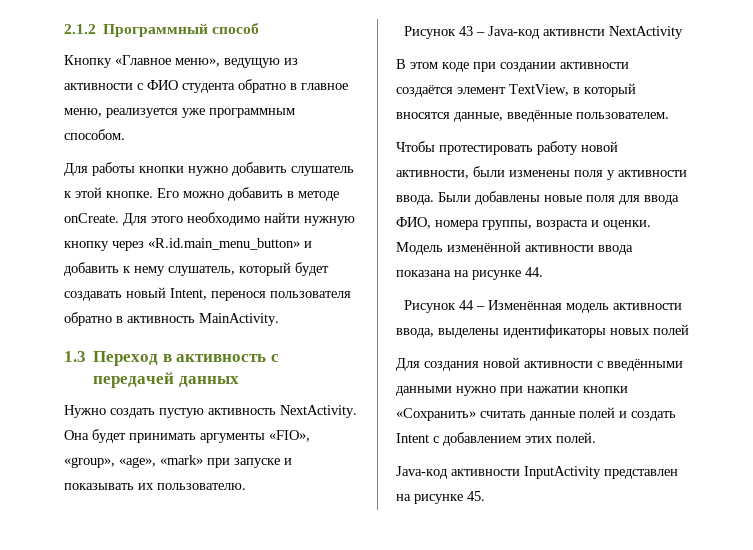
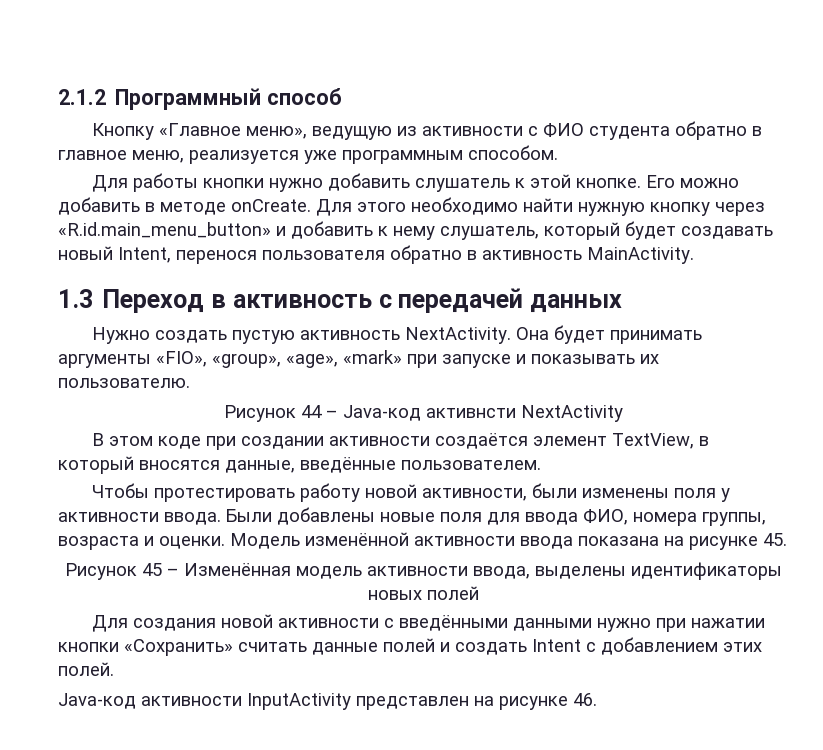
- Рисунок 43 – Java-код активнсти NextActivity
+ Рисунок 44 – Java-код активнсти NextActivity
- Модель изменённой активности ввода показана на рисунке 44.
- Рисунок 44 – Изменённая модель активности ввода, выделены идентификаторы новых полей
+ Модель изменённой активности ввода показана на рисунке 45.
+ Рисунок 45 – Изменённая модель активности ввода, выделены идентификаторы новых полей
- Java-код активности InputActivity представлен на рисунке 45.
+ Java-код активности InputActivity представлен на рисунке 46.

